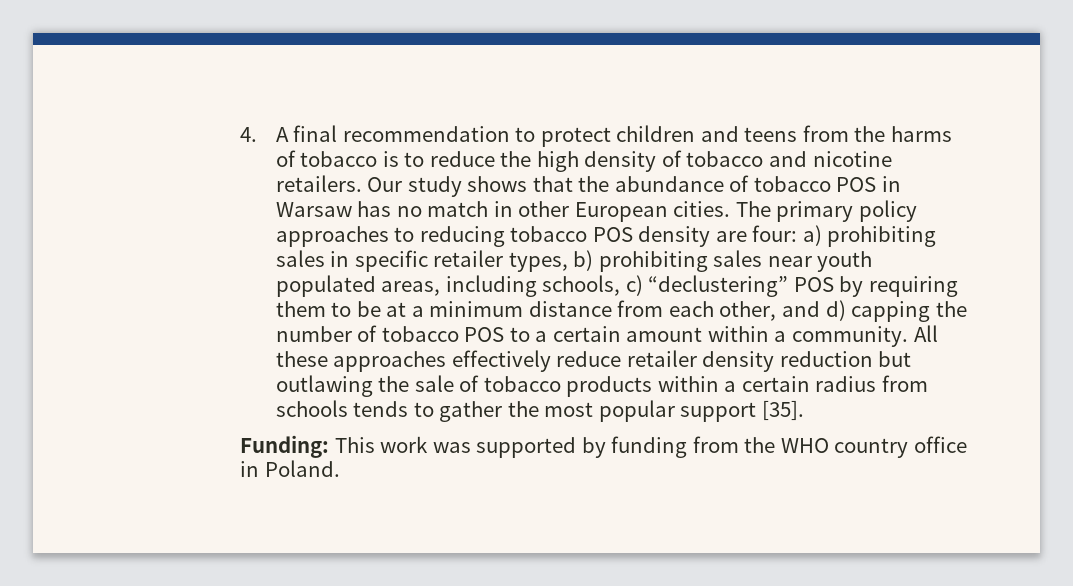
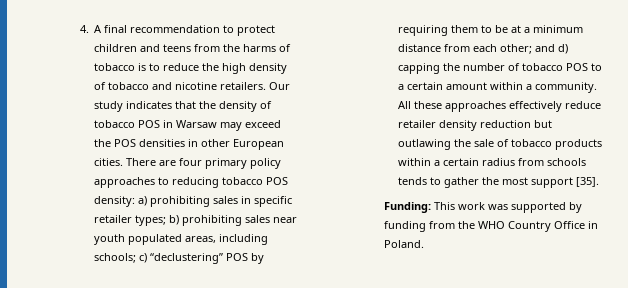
- Our study shows that the abundance of tobacco POS in Warsaw has no match in other European cities.
+ Our study indicates that the density of tobacco POS in Warsaw may exceed the POS densities in other European cities.
- The primary policy approaches to reducing tobacco POS density are four: a) prohibiting sales in specific retailer types, b) prohibiting sales near youth populated areas, including schools, c) “declustering” POS by requiring them to be at a minimum distance from each other, and d) capping the number of tobacco POS to a certain amount within a community.
+ There are four primary policy approaches to reducing tobacco POS density: a) prohibiting sales in specific retailer types; b) prohibiting sales near youth populated areas, including schools; c) “declustering” POS by requiring them to be at a minimum distance from each other; and d) capping the number of tobacco POS to a certain amount within a community.
- All these approaches effectively reduce retailer density reduction but outlawing the sale of tobacco products within a certain radius from schools tends to gather the most popular support [35].
+ All these approaches effectively reduce retailer density reduction but outlawing the sale of tobacco products within a certain radius from schools tends to gather the most support [35].
- Funding: This work was supported by funding from the WHO country office in Poland.
+ Funding: This work was supported by funding from the WHO Country Office in Poland.

